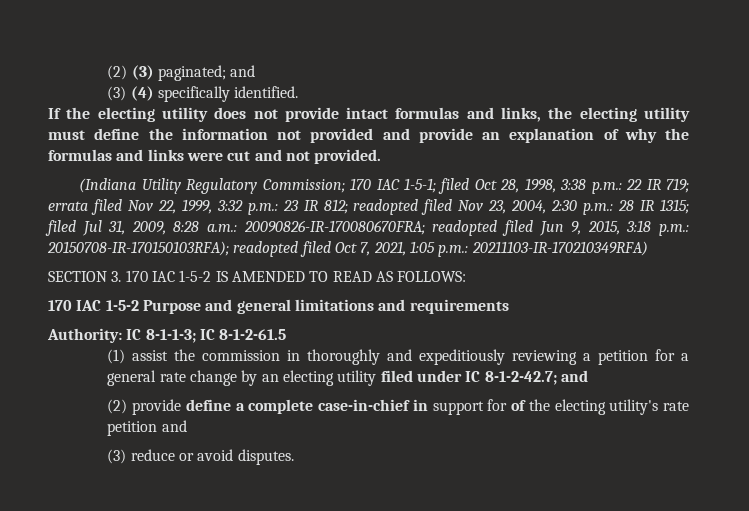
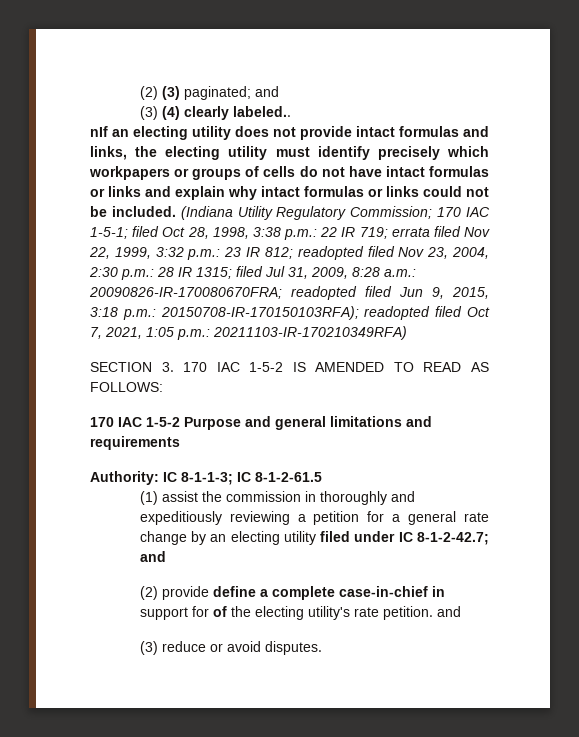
- (3) (4) specifically identified.
- If the electing utility does not provide intact formulas and links, the electing utility must define the information not provided and provide an explanation of why the formulas and links were cut and not provided.
- (Indiana Utility Regulatory Commission;
+ (3) (4) clearly labeled..
+ nIf an electing utility does not provide intact formulas and links, the electing utility must identify precisely which workpapers or groups of cells do not have intact formulas or links and explain why intact formulas or links could not be included. (Indiana Utility Regulatory Commission;
- (2) provide define a complete case-in-chief in support for of the electing utility's rate petition and
+ (2) provide define a complete case-in-chief in support for of the electing utility's rate petition. and

